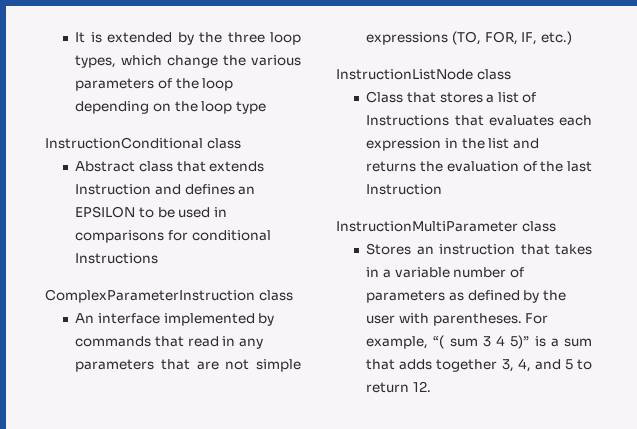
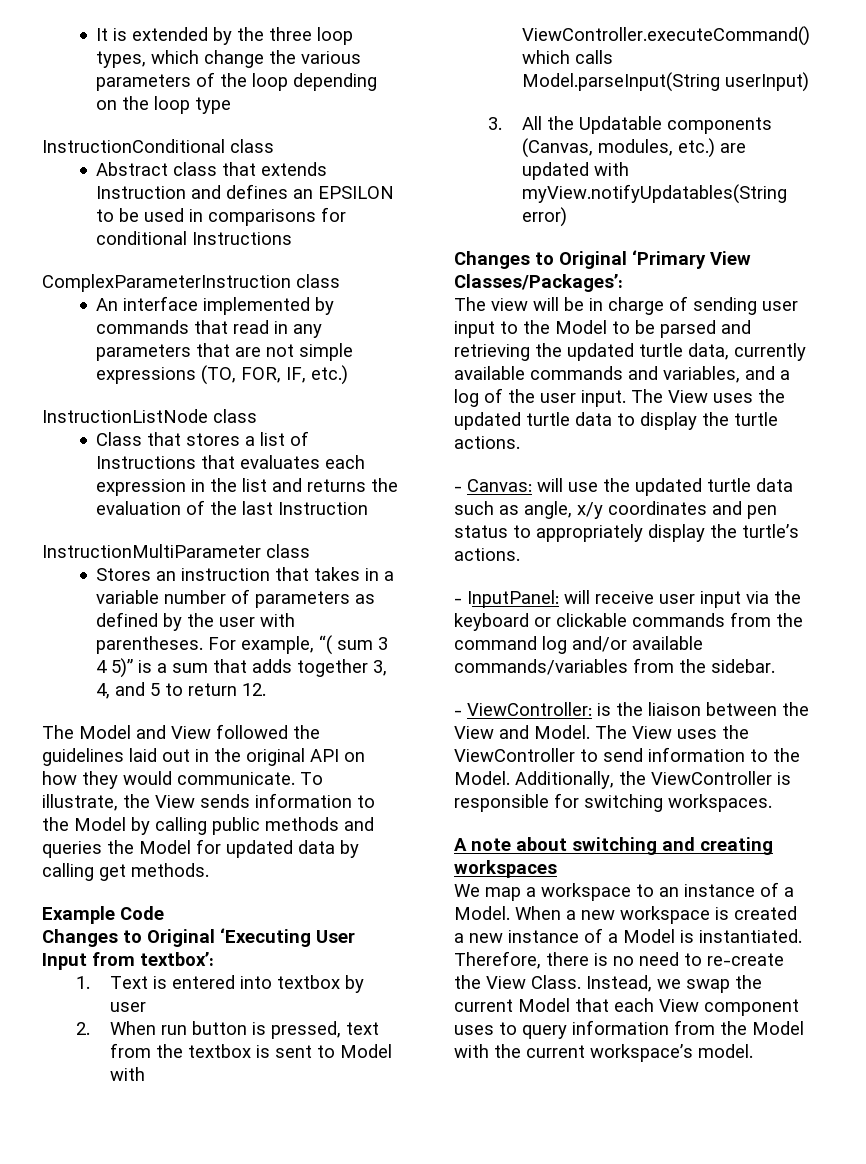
+ The Model and View followed the guidelines laid out in the original API on how they would communicate. To illustrate, the View sends information to the Model by calling public methods and queries the Model for updated data by calling get methods.
+ Example Code
+ Changes to Original ‘Executing User Input from textbox’:
+ 1. Text is entered into textbox by user
+ 2. When run button is pressed, text from the textbox is sent to Model with ViewController.executeCommand() which calls Model.parseInput(String userInput)
+ 3. All the Updatable components (Canvas, modules, etc.) are updated with myView.notifyUpdatables(String error)
+ Changes to Original ‘Primary View Classes/Packages’:
+ The view will be in charge of sending user input to the Model to be parsed and retrieving the updated turtle data, currently available commands and variables, and a log of the user input. The View uses the updated turtle data to display the turtle actions.
+ - Canvas: will use the updated turtle data such as angle, x/y coordinates and pen status to appropriately display the turtle’s actions.
+ - InputPanel: will receive user input via the keyboard or clickable commands from the command log and/or available commands/variables from the sidebar.
+ - ViewController: is the liaison between the View and Model. The View uses the ViewController to send information to the Model. Additionally, the ViewController is responsible for switching workspaces.
+ A note about switching and creating workspaces
+ We map a workspace to an instance of a Model. When a new workspace is created a new instance of a Model is instantiated. Therefore, there is no need to re-create the View Class. Instead, we swap the current Model that each View component uses to query information from the Model with the current workspace’s model.

